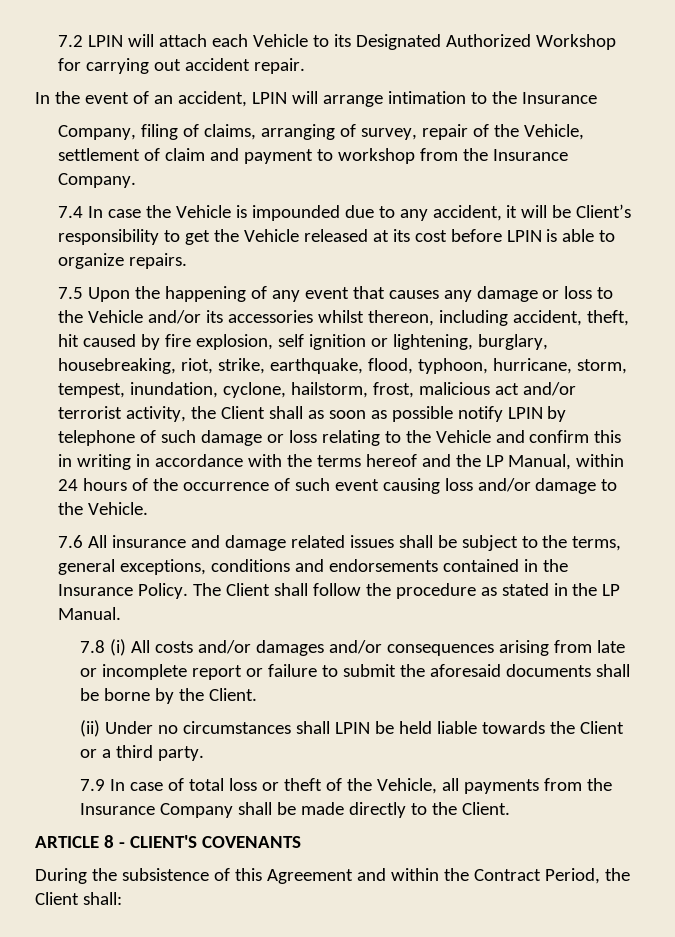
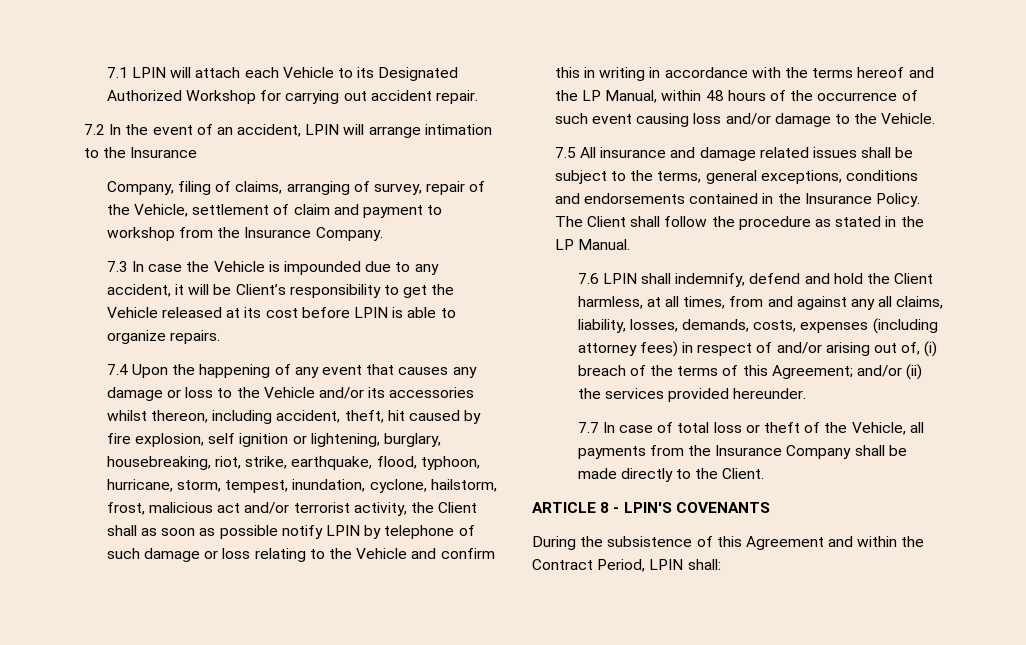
- 7.2 LPIN will attach each Vehicle to its Designated Authorized Workshop for carrying out accident repair.
+ 7.1 LPIN will attach each Vehicle to its Designated Authorized Workshop for carrying out accident repair.
- In the event of an accident, LPIN will arrange intimation to the Insurance
+ 7.2 In the event of an accident, LPIN will arrange intimation to the Insurance
- 7.4 In case the Vehicle is impounded due to any accident, it will be Client’s responsibility to get the Vehicle released at its cost before LPIN is able to organize repairs.
+ 7.3 In case the Vehicle is impounded due to any accident, it will be Client’s responsibility to get the Vehicle released at its cost before LPIN is able to organize repairs.
- 7.5 Upon the happening of any event that causes any damage or loss to the Vehicle and/or its accessories whilst thereon, including accident, theft, hit caused by fire explosion, self ignition or lightening, burglary, housebreaking, riot, strike, earthquake, flood, typhoon, hurricane, storm, tempest, inundation, cyclone, hailstorm, frost, malicious act and/or terrorist activity, the Client shall as soon as possible notify LPIN by telephone of such damage or loss relating to the Vehicle and confirm this in writing in accordance with the terms hereof and the LP Manual, within 24 hours of the occurrence of such event causing loss and/or damage to the Vehicle.
+ 7.4 Upon the happening of any event that causes any damage or loss to the Vehicle and/or its accessories whilst thereon, including accident, theft, hit caused by fire explosion, self ignition or lightening, burglary, housebreaking, riot, strike, earthquake, flood, typhoon, hurricane, storm, tempest, inundation, cyclone, hailstorm, frost, malicious act and/or terrorist activity, the Client shall as soon as possible notify LPIN by telephone of such damage or loss relating to the Vehicle and confirm this in writing in accordance with the terms hereof and the LP Manual, within 48 hours of the occurrence of such event causing loss and/or damage to the Vehicle.
- 7.6 All insurance and damage related issues shall be subject to the terms, general exceptions, conditions and endorsements contained in the Insurance Policy.
+ 7.5 All insurance and damage related issues shall be subject to the terms, general exceptions, conditions and endorsements contained in the Insurance Policy.
- 7.8 (i) All costs and/or damages and/or consequences arising from late or incomplete report or failure to submit the aforesaid documents shall be borne by the Client.
- (ii) Under no circumstances shall LPIN be held liable towards the Client or a third party.
- 7.9 In case of total loss or theft of the Vehicle, all payments from the Insurance Company shall be made directly to the Client.
+ 7.6 LPIN shall indemnify, defend and hold the Client harmless, at all times, from and against any all claims, liability, losses, demands, costs, expenses (including attorney fees) in respect of and/or arising out of, (i) breach of the terms of this Agreement; and/or (ii) the services provided hereunder.
+ 7.7 In case of total loss or theft of the Vehicle, all payments from the Insurance Company shall be made directly to the Client.
- ARTICLE 8 - CLIENT'S COVENANTS
+ ARTICLE 8 - LPIN'S COVENANTS
- During the subsistence of this Agreement and within the Contract Period, the Client shall:
+ During the subsistence of this Agreement and within the Contract Period, LPIN shall:

